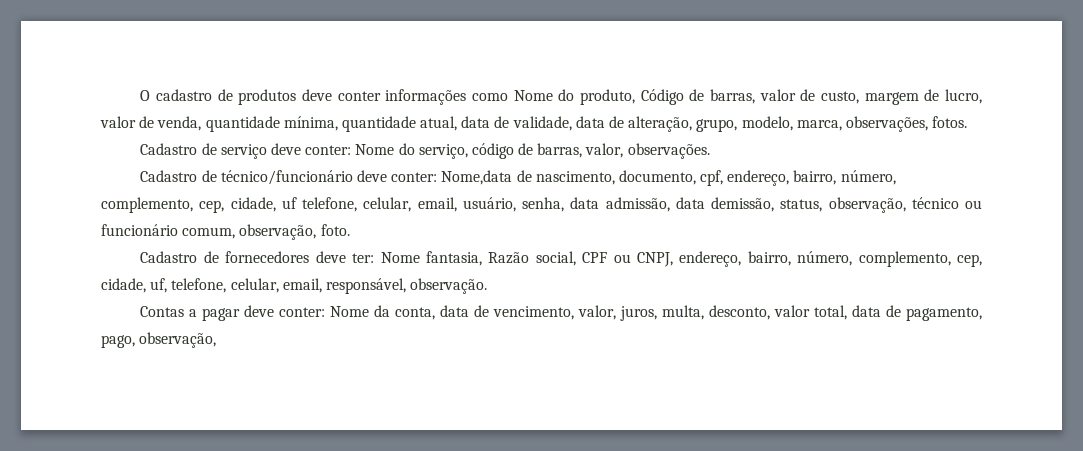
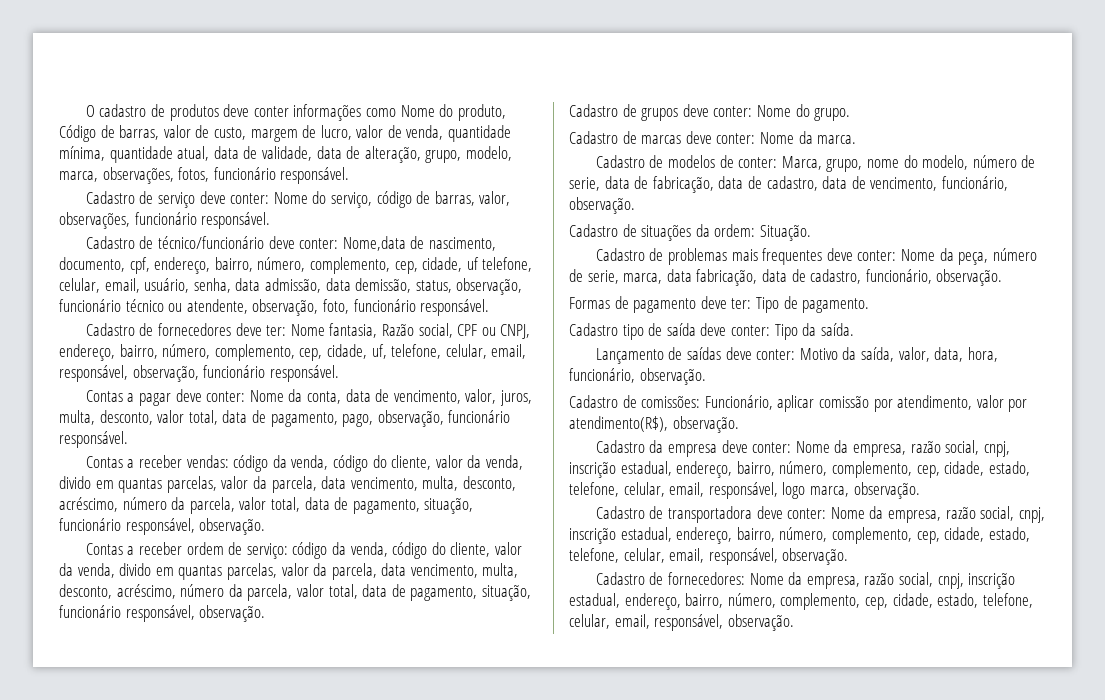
- O cadastro de produtos deve conter informações como Nome do produto, Código de barras, valor de custo, margem de lucro, valor de venda, quantidade mínima, quantidade atual, data de validade, data de alteração, grupo, modelo, marca, observações, fotos.
+ O cadastro de produtos deve conter informações como Nome do produto, Código de barras, valor de custo, margem de lucro, valor de venda, quantidade mínima, quantidade atual, data de validade, data de alteração, grupo, modelo, marca, observações, fotos, funcionário responsável.
- Cadastro de serviço deve conter: Nome do serviço, código de barras, valor, observações.
+ Cadastro de serviço deve conter: Nome do serviço, código de barras, valor, observações, funcionário responsável.
- Cadastro de técnico/funcionário deve conter: Nome,data de nascimento, documento, cpf, endereço, bairro, número, complemento, cep, cidade, uf telefone, celular, email, usuário, senha, data admissão, data demissão, status, observação, técnico ou funcionário comum, observação, foto.
+ Cadastro de técnico/funcionário deve conter: Nome,data de nascimento, documento, cpf, endereço, bairro, número, complemento, cep, cidade, uf telefone, celular, email, usuário, senha, data admissão, data demissão, status, observação, funcionário técnico ou atendente, observação, foto, funcionário responsável.
- Cadastro de fornecedores deve ter: Nome fantasia, Razão social, CPF ou CNPJ, endereço, bairro, número, complemento, cep, cidade, uf, telefone, celular, email, responsável, observação.
+ Cadastro de fornecedores deve ter: Nome fantasia, Razão social, CPF ou CNPJ, endereço, bairro, número, complemento, cep, cidade, uf, telefone, celular, email, responsável, observação, funcionário responsável.
- Contas a pagar deve conter: Nome da conta, data de vencimento, valor, juros, multa, desconto, valor total, data de pagamento, pago, observação,
+ Contas a pagar deve conter: Nome da conta, data de vencimento, valor, juros, multa, desconto, valor total, data de pagamento, pago, observação, funcionário responsável.
+ Contas a receber vendas: código da venda, código do cliente, valor da venda, divido em quantas parcelas, valor da parcela, data vencimento, multa, desconto, acréscimo, número da parcela, valor total, data de pagamento, situação, funcionário responsável, observação.
+ Contas a receber ordem de serviço: código da venda, código do cliente, valor da venda, divido em quantas parcelas, valor da parcela, data vencimento, multa, desconto, acréscimo, número da parcela, valor total, data de pagamento, situação, funcionário responsável, observação.
+ Cadastro de grupos deve conter: Nome do grupo.
+ Cadastro de marcas deve conter: Nome da marca.
+ Cadastro de modelos de conter: Marca, grupo, nome do modelo, número de serie, data de fabricação, data de cadastro, data de vencimento, funcionário, observação.
+ Cadastro de situações da ordem: Situação.
+ Cadastro de problemas mais frequentes deve conter: Nome da peça, número de serie, marca, data fabricação, data de cadastro, funcionário, observação.
+ Formas de pagamento deve ter: Tipo de pagamento.
+ Cadastro tipo de saída deve conter: Tipo da saída.
+ Lançamento de saídas deve conter: Motivo da saída, valor, data, hora, funcionário, observação.
+ Cadastro de comissões: Funcionário, aplicar comissão por atendimento, valor por atendimento(R$), observação.
+ Cadastro da empresa deve conter: Nome da empresa, razão social, cnpj, inscrição estadual, endereço, bairro, número, complemento, cep, cidade, estado, telefone, celular, email, responsável, logo marca, observação.
+ Cadastro de transportadora deve conter: Nome da empresa, razão social, cnpj, inscrição estadual, endereço, bairro, número, complemento, cep, cidade, estado, telefone, celular, email, responsável, observação.
+ Cadastro de fornecedores: Nome da empresa, razão social, cnpj, inscrição estadual, endereço, bairro, número, complemento, cep, cidade, estado, telefone, celular, email, responsável, observação.

